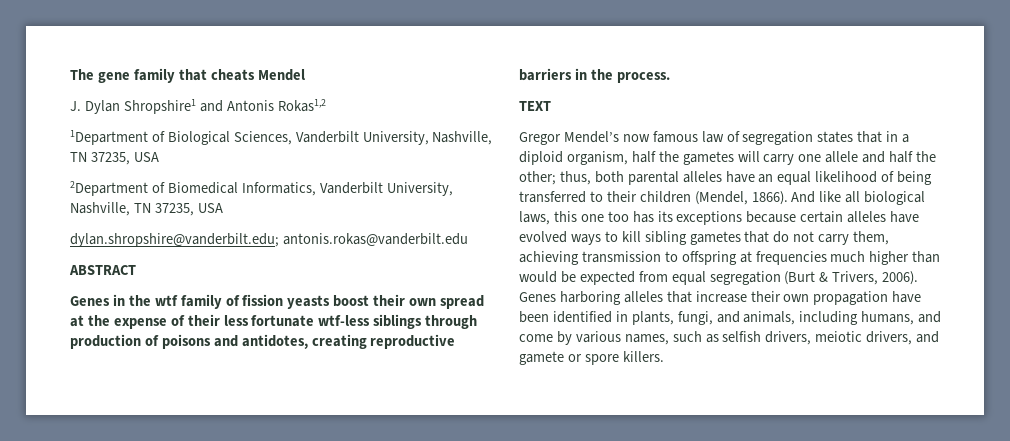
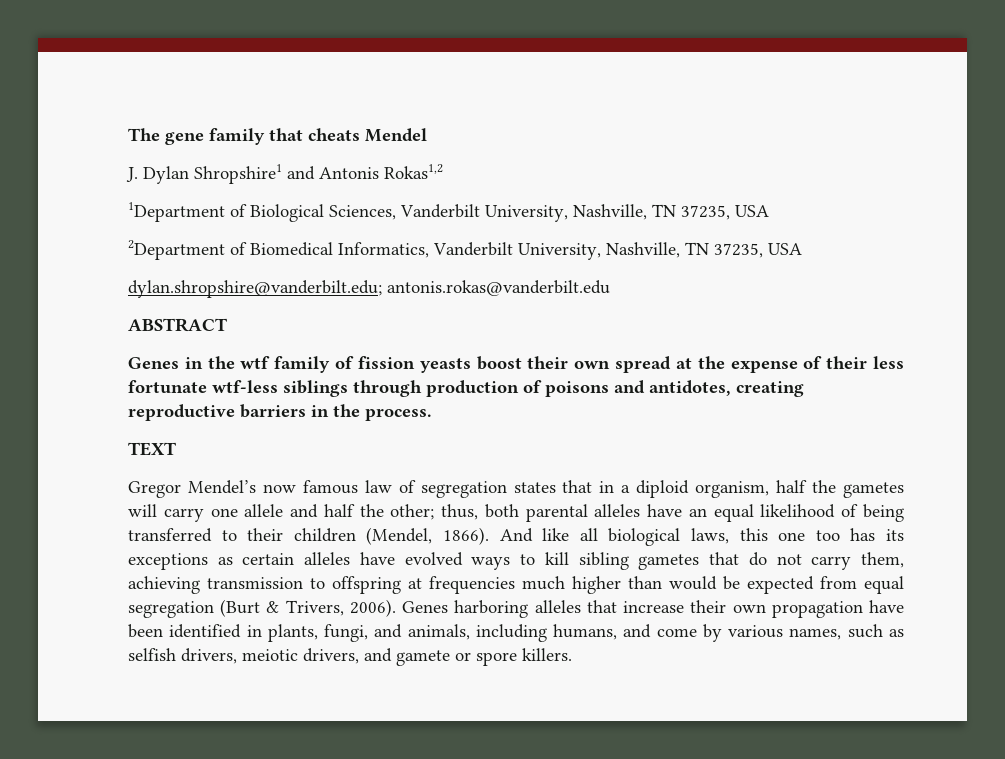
- And like all biological laws, this one too has its exceptions because certain alleles have evolved ways to kill sibling gametes that do not carry them, achieving transmission to offspring at frequencies much higher than would be expected from equal segregation (Burt & Trivers, 2006).
+ And like all biological laws, this one too has its exceptions as certain alleles have evolved ways to kill sibling gametes that do not carry them, achieving transmission to offspring at frequencies much higher than would be expected from equal segregation (Burt & Trivers, 2006).

